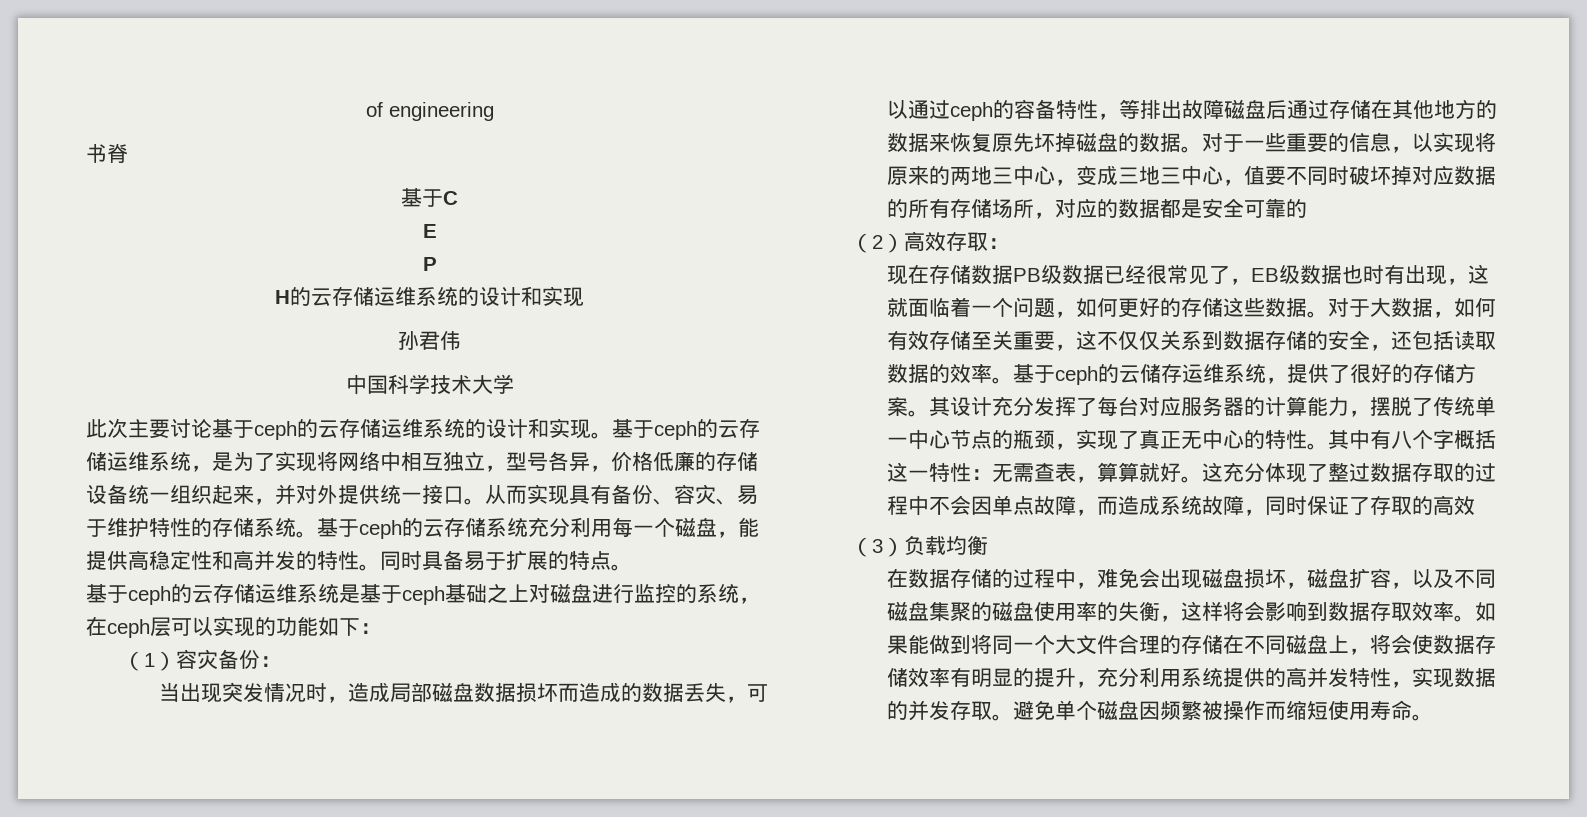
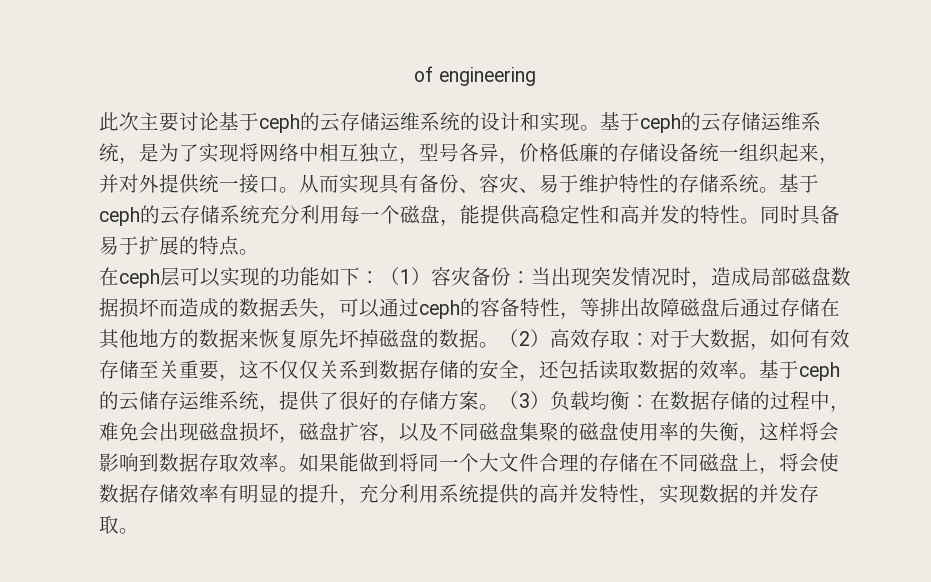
- 书脊
- 基于C
- E
- P
- H的云存储运维系统的设计和实现
- 孙君伟
- 中国科学技术大学
- 基于ceph的云存储运维系统是基于ceph基础之上对磁盘进行监控的系统，在ceph层可以实现的功能如下：
- （1）容灾备份：
- 当出现突发情况时，造成局部磁盘数据损坏而造成的数据丢失，可以通过ceph的容备特性，等排出故障磁盘后通过存储在其他地方的数据来恢复原先坏掉磁盘的数据。对于一些重要的信息，以实现将原来的两地三中心，变成三地三中心，值要不同时破坏掉对应数据的所有存储场所，对应的数据都是安全可靠的
- （2）高效存取：
- 现在存储数据PB级数据已经很常见了，EB级数据也时有出现，这就面临着一个问题，如何更好的存储这些数据。
+ 在ceph层可以实现的功能如下：（1）容灾备份：当出现突发情况时，造成局部磁盘数据损坏而造成的数据丢失，可以通过ceph的容备特性，等排出故障磁盘后通过存储在其他地方的数据来恢复原先坏掉磁盘的数据。（2）高效存取：
- 基于ceph的云储存运维系统，提供了很好的存储方案。其设计充分发挥了每台对应服务器的计算能力，摆脱了传统单一中心节点的瓶颈，实现了真正无中心的特性。其中有八个字概括这一特性：无需查表，算算就好。这充分体现了整过数据存取的过程中不会因单点故障，而造成系统故障，同时保证了存取的高效
- （3）负载均衡
- 在数据存储的过程中，难免会出现磁盘损坏，磁盘扩容，以及不同磁盘集聚的磁盘使用率的失衡，这样将会影响到数据存取效率。
+ 基于ceph的云储存运维系统，提供了很好的存储方案。（3）负载均衡：在数据存储的过程中，难免会出现磁盘损坏，磁盘扩容，以及不同磁盘集聚的磁盘使用率的失衡，这样将会影响到数据存取效率。
- 避免单个磁盘因频繁被操作而缩短使用寿命。

